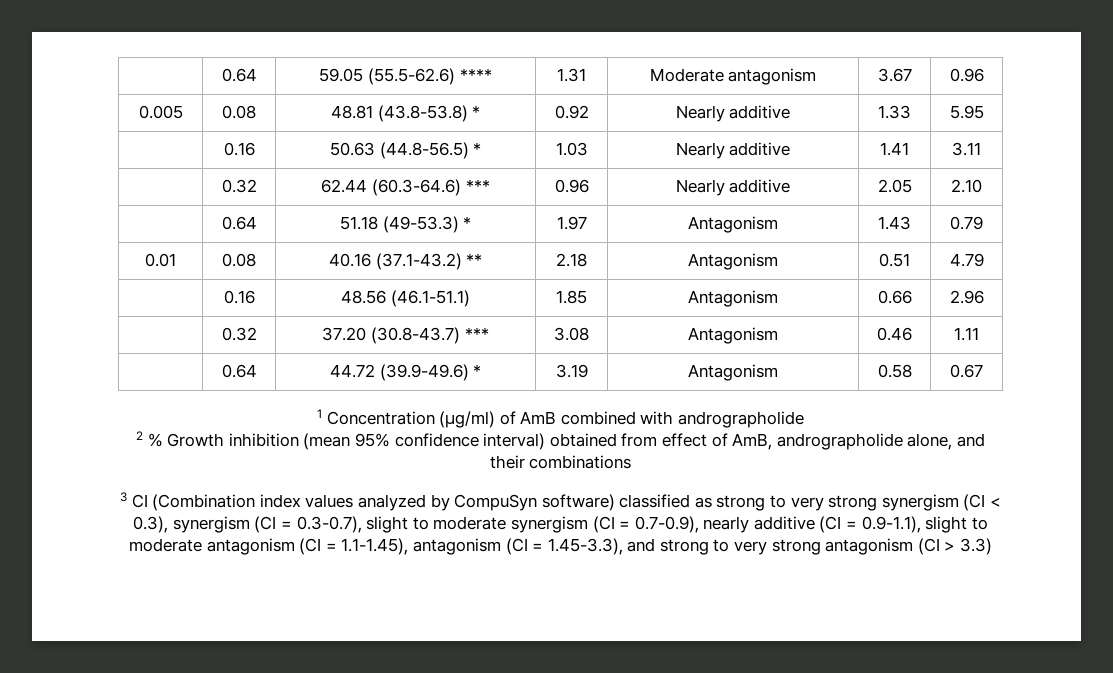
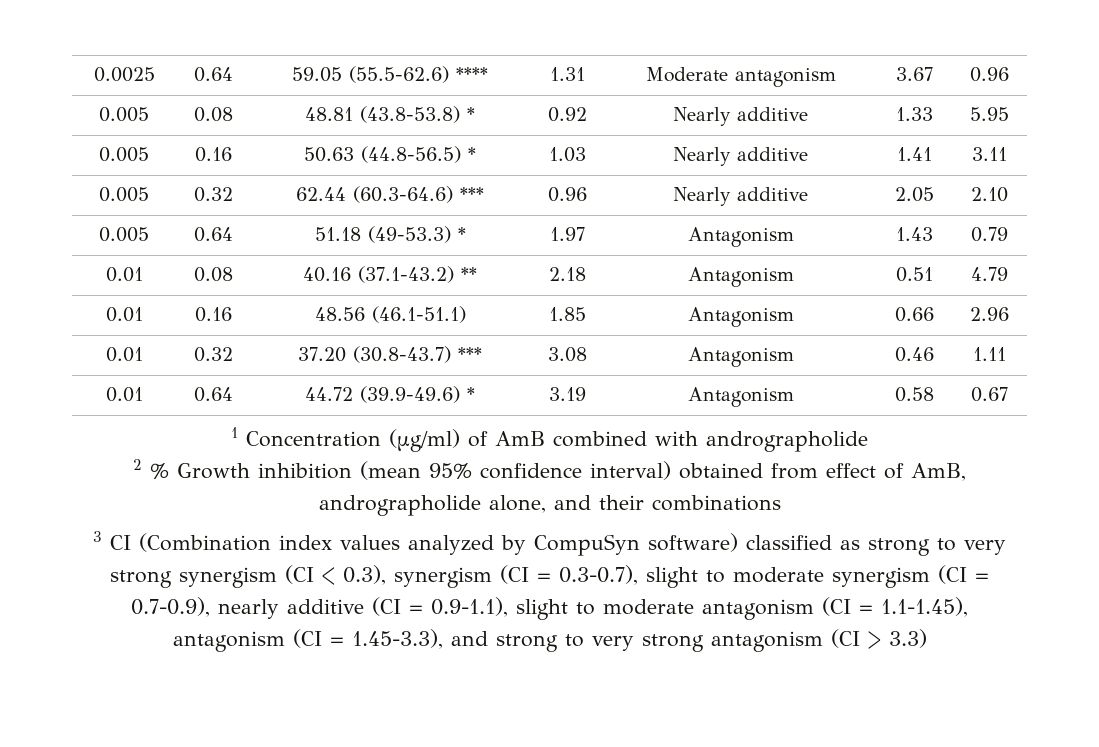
- | 0.64 | 59.05 (55.5-62.6) **** | 1.31 | Moderate antagonism | 3.67 | 0.96
+ 0.0025 | 0.64 | 59.05 (55.5-62.6) **** | 1.31 | Moderate antagonism | 3.67 | 0.96
- | 0.16 | 50.63 (44.8-56.5) * | 1.03 | Nearly additive | 1.41 | 3.11
+ 0.005 | 0.16 | 50.63 (44.8-56.5) * | 1.03 | Nearly additive | 1.41 | 3.11
- | 0.32 | 62.44 (60.3-64.6) *** | 0.96 | Nearly additive | 2.05 | 2.10
+ 0.005 | 0.32 | 62.44 (60.3-64.6) *** | 0.96 | Nearly additive | 2.05 | 2.10
- | 0.64 | 51.18 (49-53.3) * | 1.97 | Antagonism | 1.43 | 0.79
+ 0.005 | 0.64 | 51.18 (49-53.3) * | 1.97 | Antagonism | 1.43 | 0.79
- | 0.16 | 48.56 (46.1-51.1) | 1.85 | Antagonism | 0.66 | 2.96
+ 0.01 | 0.16 | 48.56 (46.1-51.1) | 1.85 | Antagonism | 0.66 | 2.96
- | 0.32 | 37.20 (30.8-43.7) *** | 3.08 | Antagonism | 0.46 | 1.11
+ 0.01 | 0.32 | 37.20 (30.8-43.7) *** | 3.08 | Antagonism | 0.46 | 1.11
- | 0.64 | 44.72 (39.9-49.6) * | 3.19 | Antagonism | 0.58 | 0.67
+ 0.01 | 0.64 | 44.72 (39.9-49.6) * | 3.19 | Antagonism | 0.58 | 0.67

